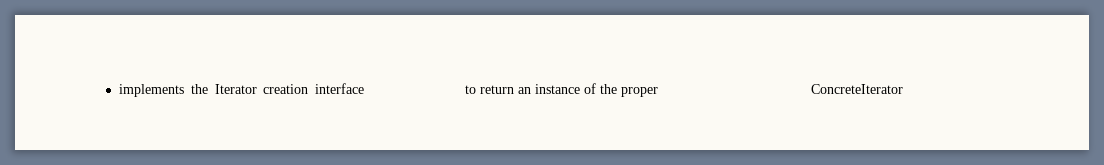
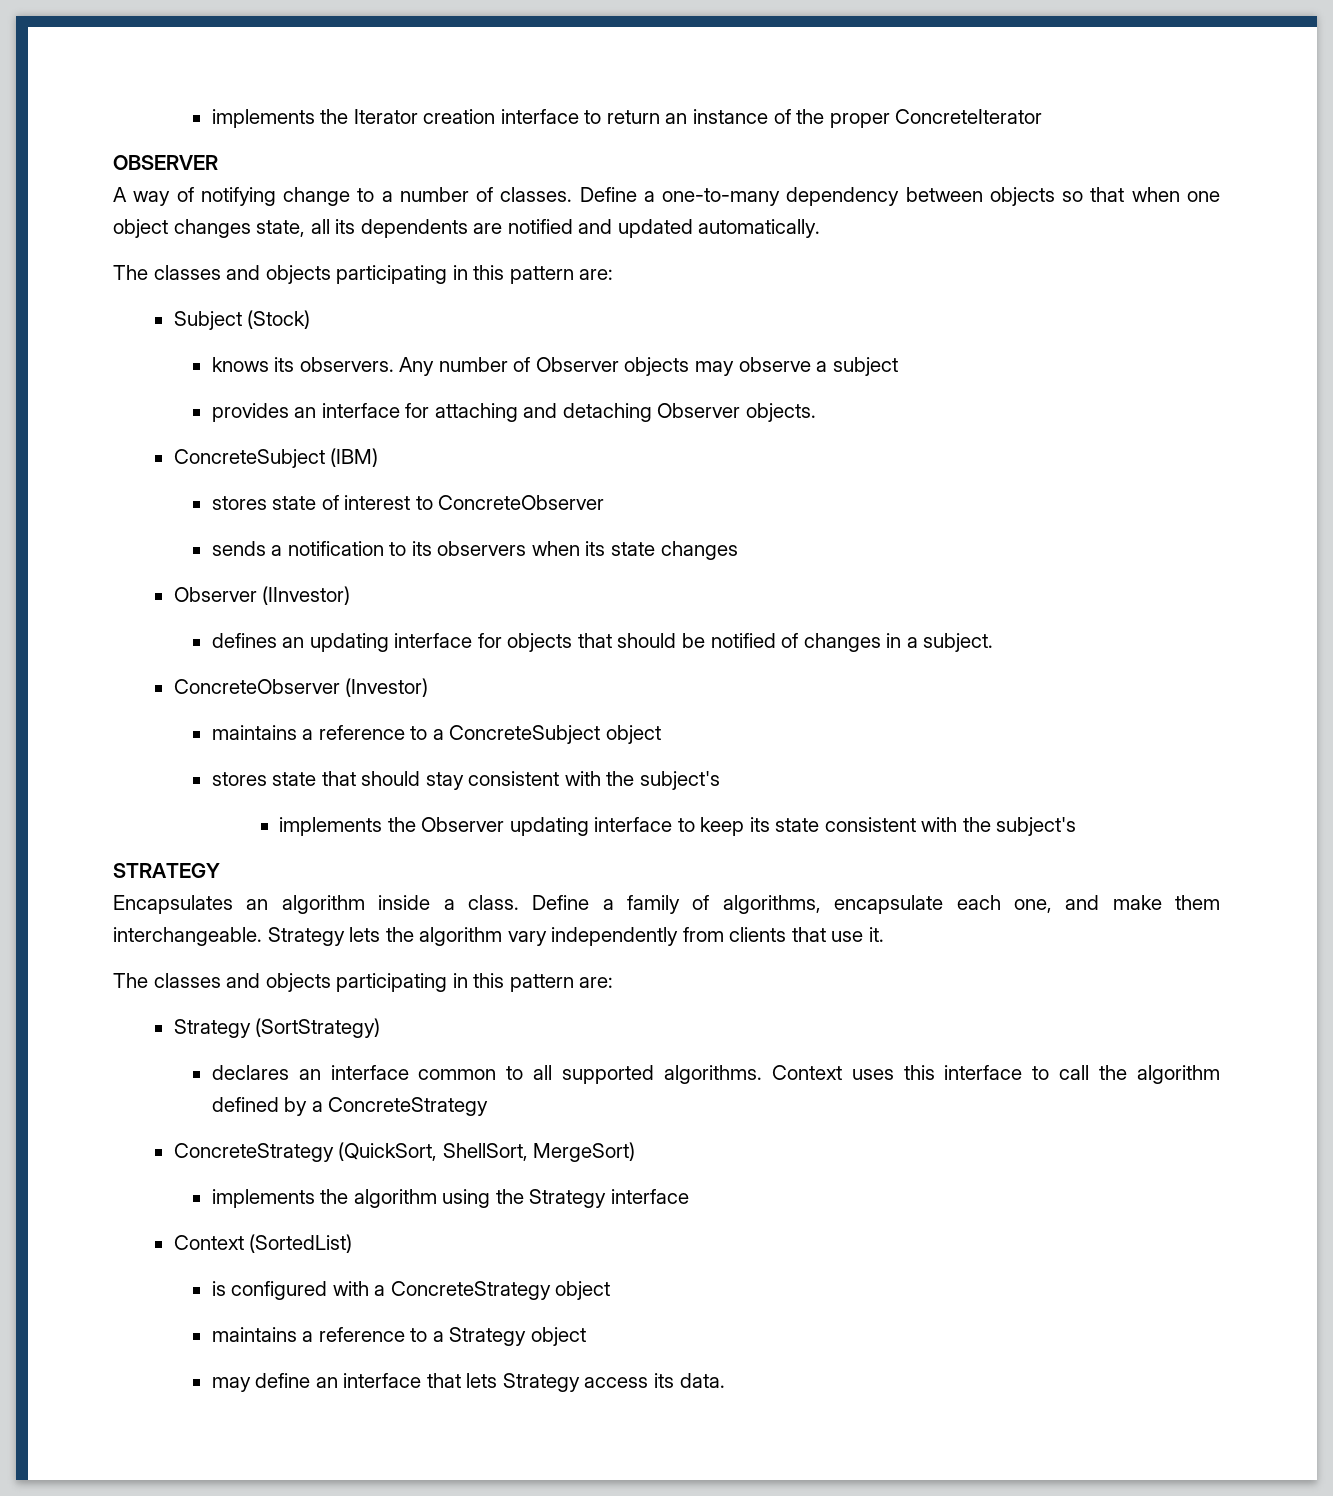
+ OBSERVER
+ A way of notifying change to a number of classes. Define a one-to-many dependency between objects so that when one object changes state, all its dependents are notified and updated automatically.
+ The classes and objects participating in this pattern are:
+ Subject (Stock)
+ knows its observers. Any number of Observer objects may observe a subject
+ provides an interface for attaching and detaching Observer objects.
+ ConcreteSubject (IBM)
+ stores state of interest to ConcreteObserver
+ sends a notification to its observers when its state changes
+ Observer (IInvestor)
+ defines an updating interface for objects that should be notified of changes in a subject.
+ ConcreteObserver (Investor)
+ maintains a reference to a ConcreteSubject object
+ stores state that should stay consistent with the subject's
+ implements the Observer updating interface to keep its state consistent with the subject's
+ STRATEGY
+ Encapsulates an algorithm inside a class. Define a family of algorithms, encapsulate each one, and make them interchangeable. Strategy lets the algorithm vary independently from clients that use it.
+ The classes and objects participating in this pattern are:
+ Strategy (SortStrategy)
+ declares an interface common to all supported algorithms. Context uses this interface to call the algorithm defined by a ConcreteStrategy
+ ConcreteStrategy (QuickSort, ShellSort, MergeSort)
+ implements the algorithm using the Strategy interface
+ Context (SortedList)
+ is configured with a ConcreteStrategy object
+ maintains a reference to a Strategy object
+ may define an interface that lets Strategy access its data.

